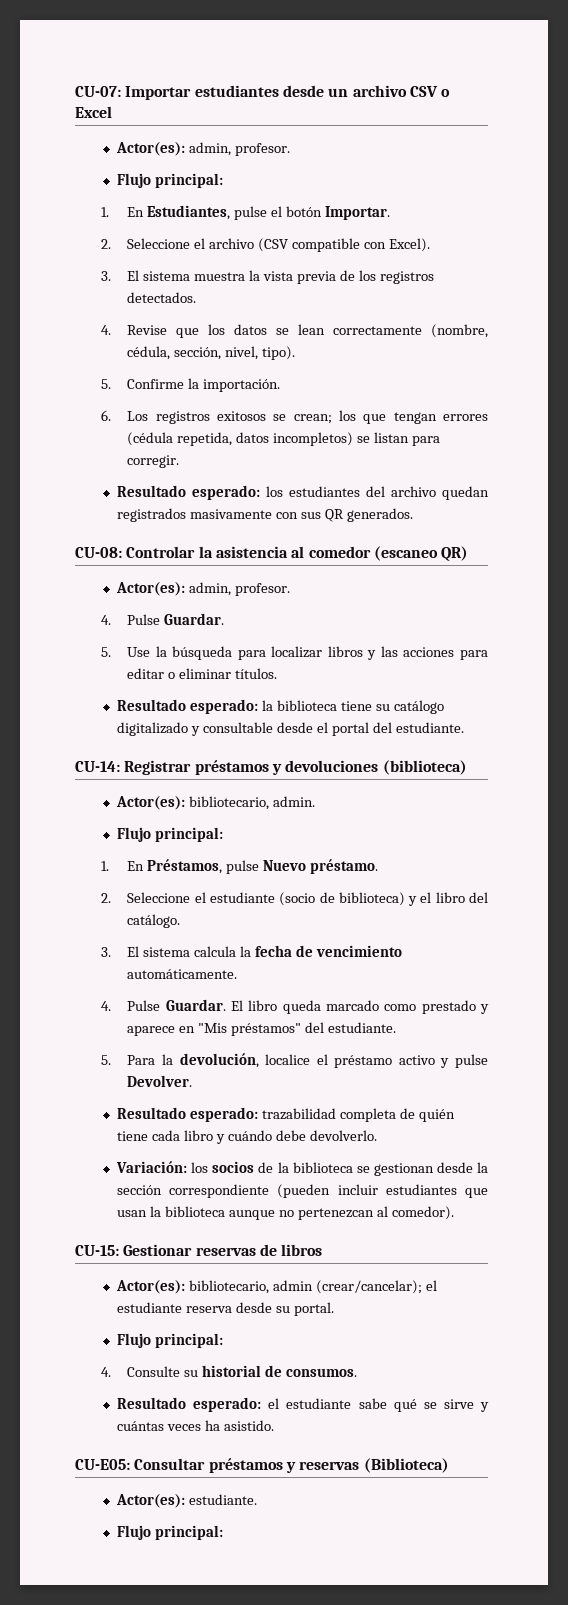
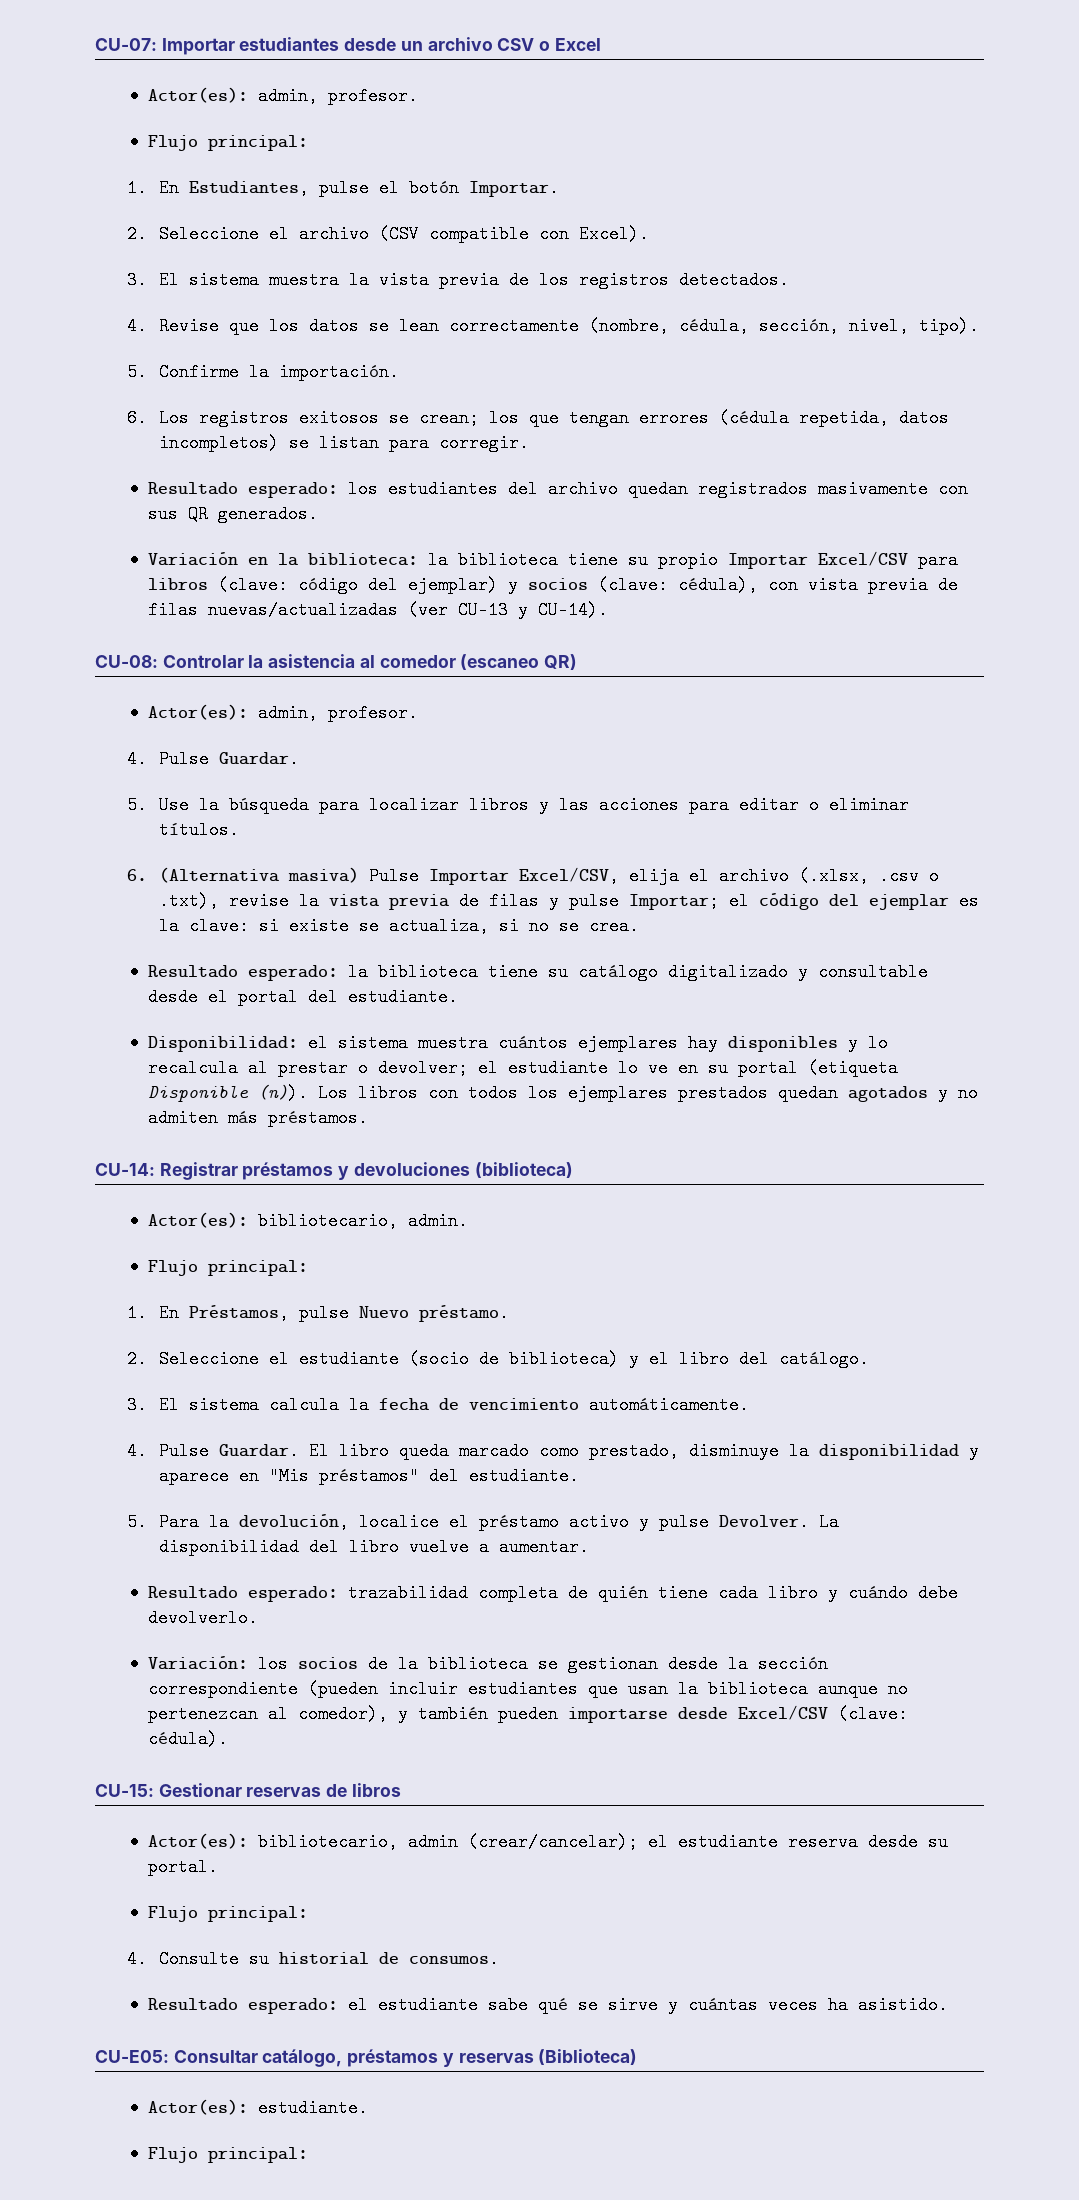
+ Variación en la biblioteca: la biblioteca tiene su propio Importar Excel/CSV para libros (clave: código del ejemplar) y socios (clave: cédula), con vista previa de filas nuevas/actualizadas (ver CU-13 y CU-14).
+ 6. (Alternativa masiva) Pulse Importar Excel/CSV, elija el archivo (.xlsx, .csv o .txt), revise la vista previa de filas y pulse Importar; el código del ejemplar es la clave: si existe se actualiza, si no se crea.
+ Disponibilidad: el sistema muestra cuántos ejemplares hay disponibles y lo recalcula al prestar o devolver; el estudiante lo ve en su portal (etiqueta Disponible (n)). Los libros con todos los ejemplares prestados quedan agotados y no admiten más préstamos.
- El libro queda marcado como prestado y aparece en "Mis préstamos" del estudiante.
+ El libro queda marcado como prestado, disminuye la disponibilidad y aparece en "Mis préstamos" del estudiante.
+ La disponibilidad del libro vuelve a aumentar.
- Variación: los socios de la biblioteca se gestionan desde la sección correspondiente (pueden incluir estudiantes que usan la biblioteca aunque no pertenezcan al comedor).
+ Variación: los socios de la biblioteca se gestionan desde la sección correspondiente (pueden incluir estudiantes que usan la biblioteca aunque no pertenezcan al comedor), y también pueden importarse desde Excel/CSV (clave: cédula).
- CU-E05: Consultar préstamos y reservas (Biblioteca)
+ CU-E05: Consultar catálogo, préstamos y reservas (Biblioteca)

